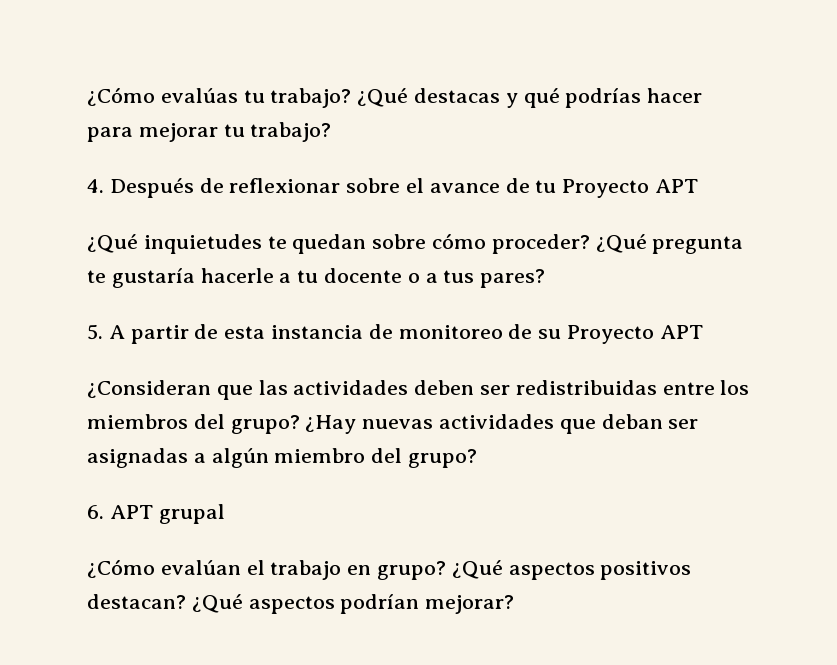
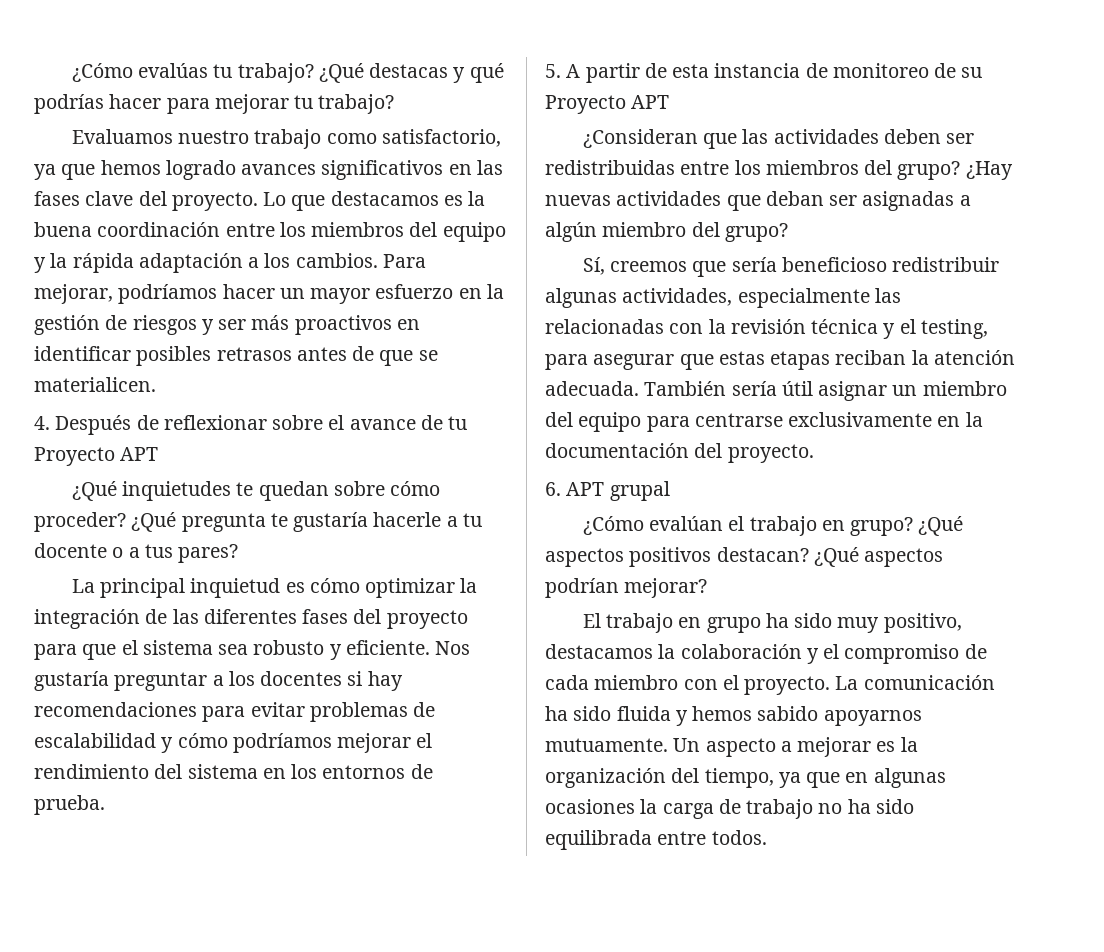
+ Evaluamos nuestro trabajo como satisfactorio, ya que hemos logrado avances significativos en las fases clave del proyecto. Lo que destacamos es la buena coordinación entre los miembros del equipo y la rápida adaptación a los cambios. Para mejorar, podríamos hacer un mayor esfuerzo en la gestión de riesgos y ser más proactivos en identificar posibles retrasos antes de que se materialicen.
+ La principal inquietud es cómo optimizar la integración de las diferentes fases del proyecto para que el sistema sea robusto y eficiente. Nos gustaría preguntar a los docentes si hay recomendaciones para evitar problemas de escalabilidad y cómo podríamos mejorar el rendimiento del sistema en los entornos de prueba.
+ Sí, creemos que sería beneficioso redistribuir algunas actividades, especialmente las relacionadas con la revisión técnica y el testing, para asegurar que estas etapas reciban la atención adecuada. También sería útil asignar un miembro del equipo para centrarse exclusivamente en la documentación del proyecto.
+ El trabajo en grupo ha sido muy positivo, destacamos la colaboración y el compromiso de cada miembro con el proyecto. La comunicación ha sido fluida y hemos sabido apoyarnos mutuamente. Un aspecto a mejorar es la organización del tiempo, ya que en algunas ocasiones la carga de trabajo no ha sido equilibrada entre todos.

